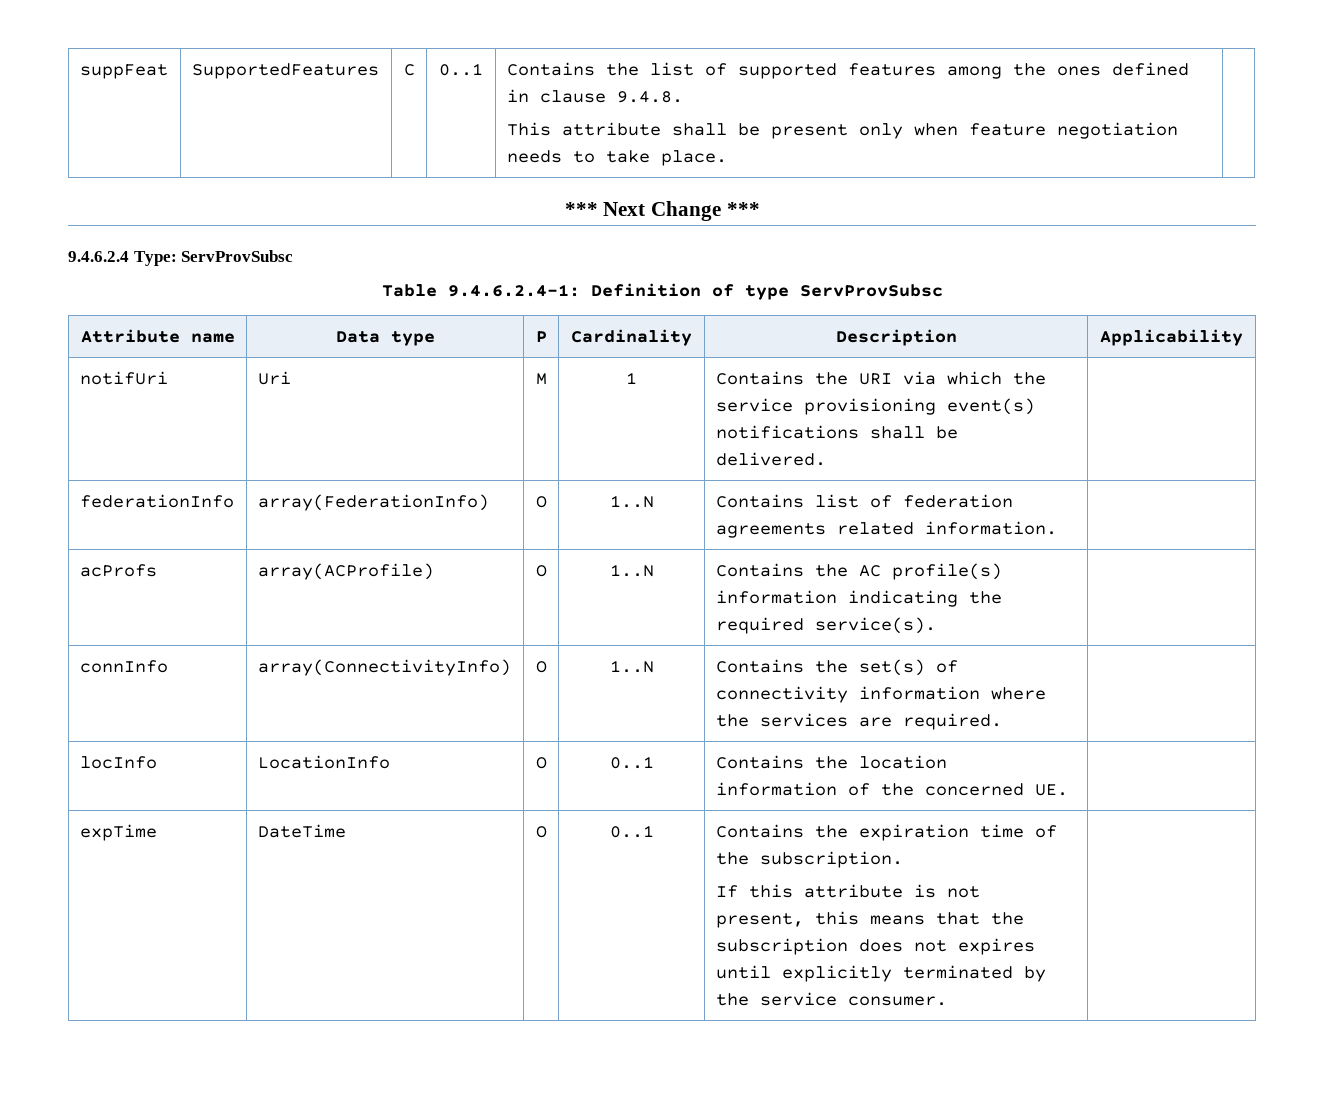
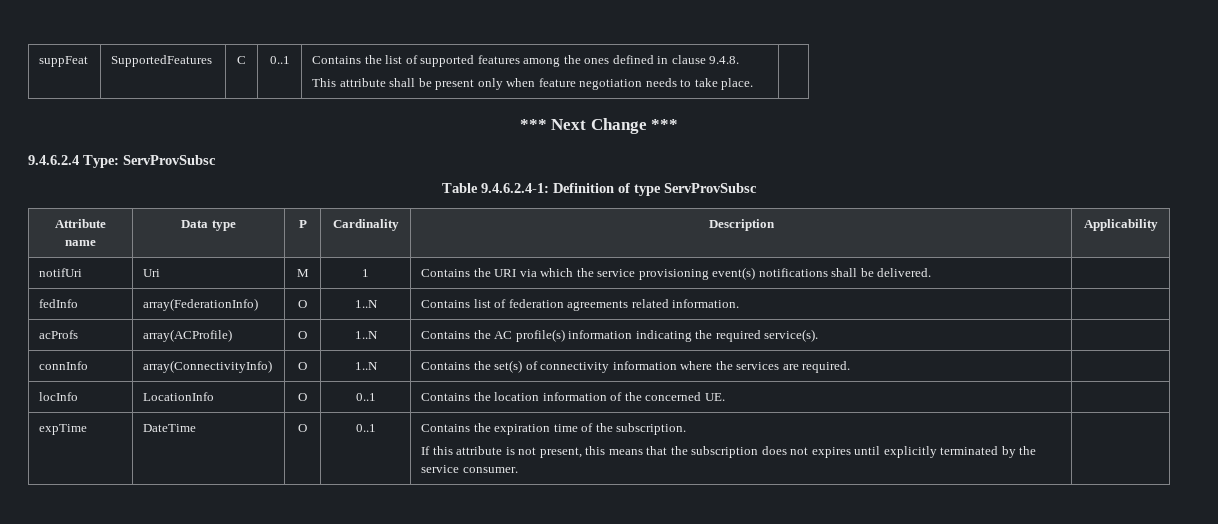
- federationInfo | array(FederationInfo) | O | 1..N | Contains list of federation agreements related information. |
+ fedInfo | array(FederationInfo) | O | 1..N | Contains list of federation agreements related information. |

